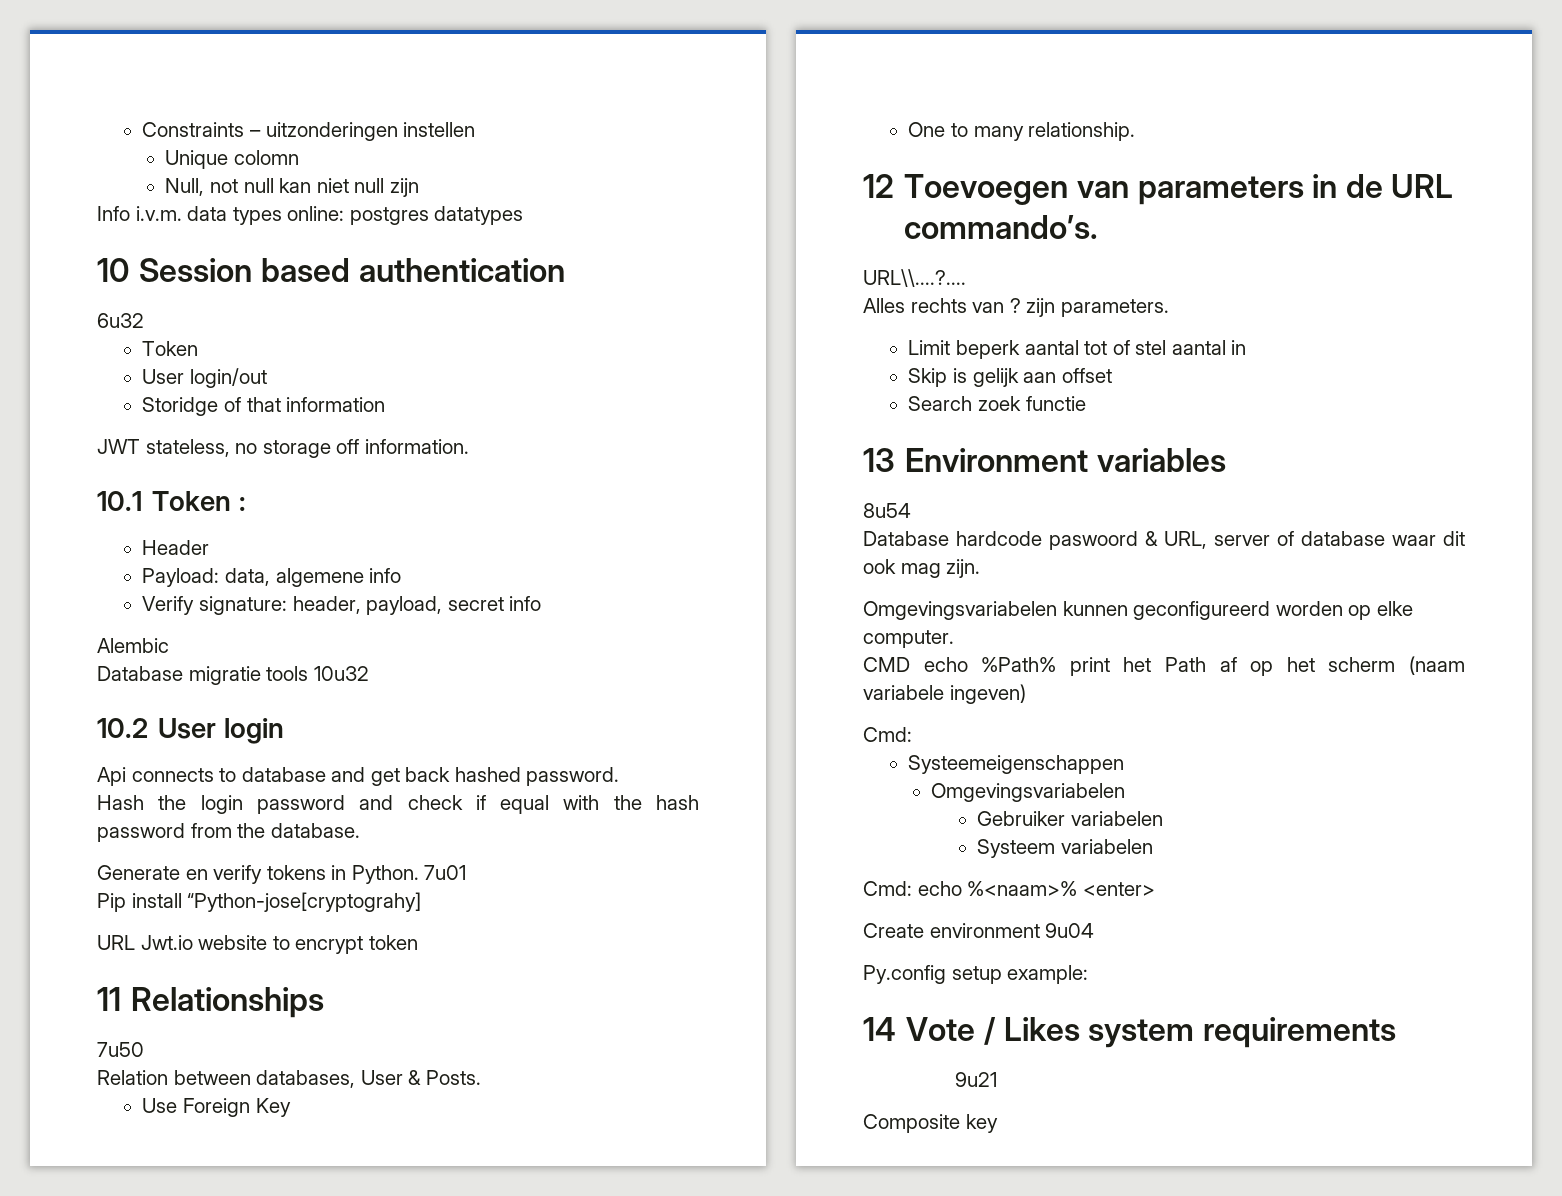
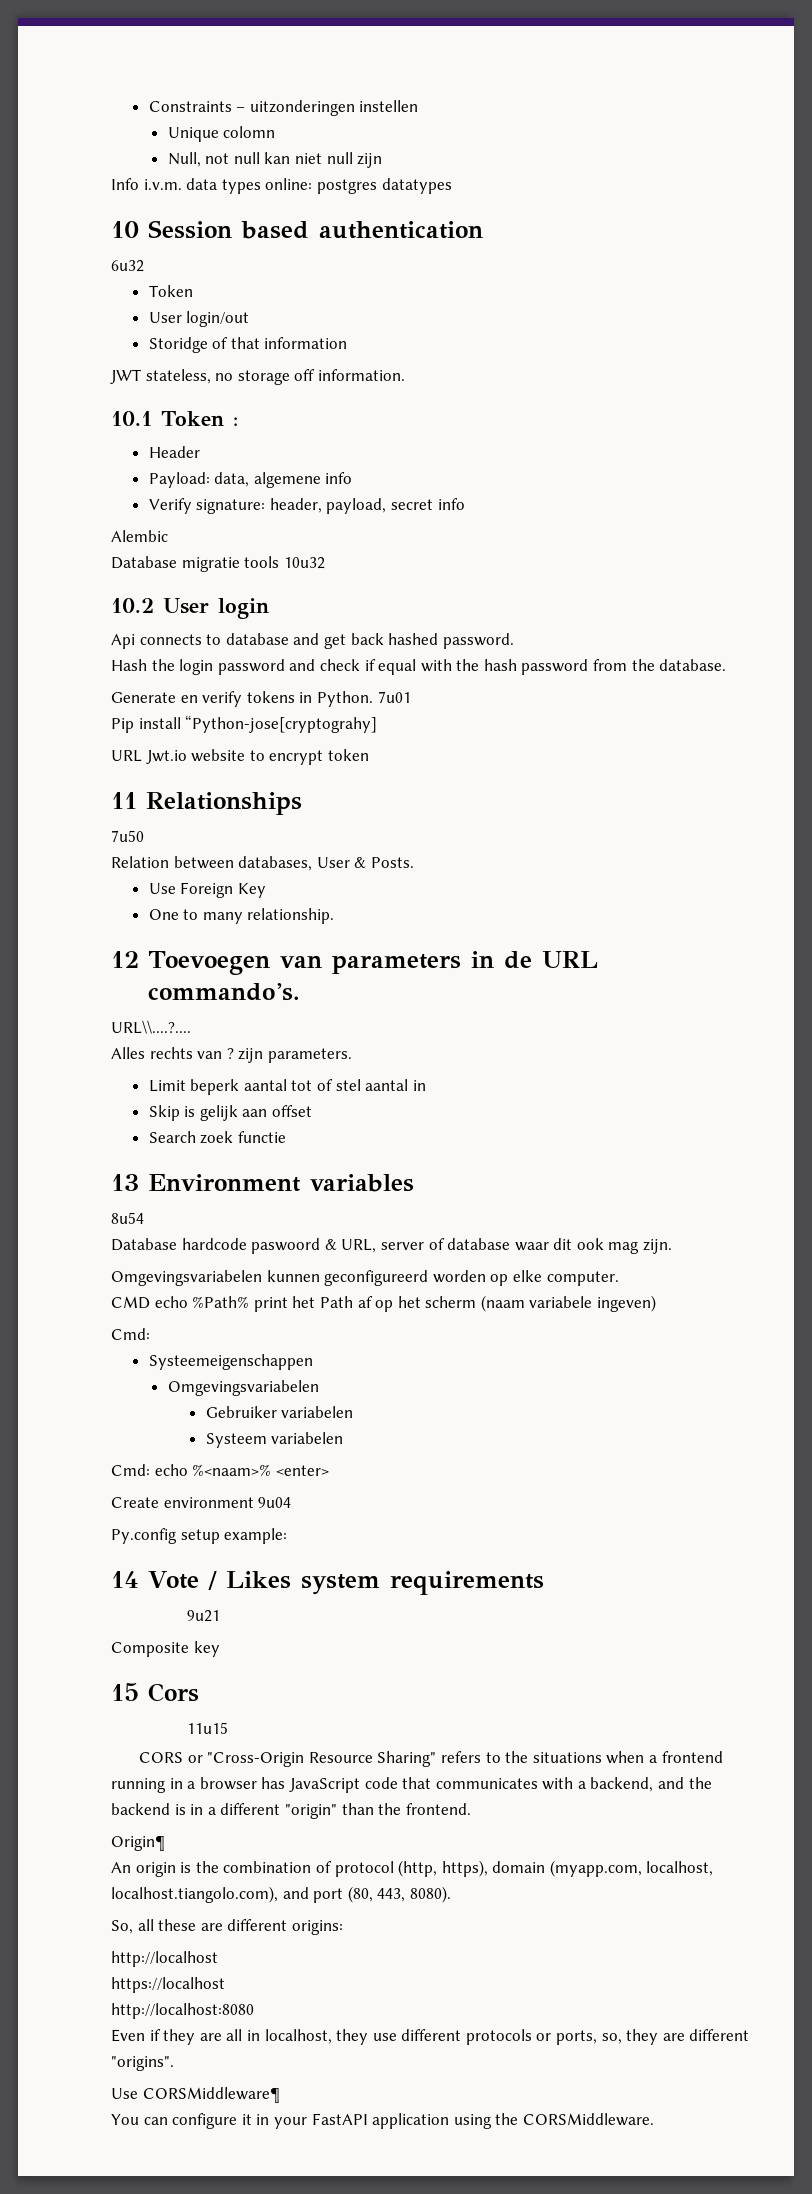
+ 15 Cors
+ 11u15
+ CORS or "Cross-Origin Resource Sharing" refers to the situations when a frontend running in a browser has JavaScript code that communicates with a backend, and the backend is in a different "origin" than the frontend.
+ Origin¶
+ An origin is the combination of protocol (http, https), domain (myapp.com, localhost, localhost.tiangolo.com), and port (80, 443, 8080).
+ So, all these are different origins:
+ http://localhost
+ https://localhost
+ http://localhost:8080
+ Even if they are all in localhost, they use different protocols or ports, so, they are different "origins".
+ Use CORSMiddleware¶
+ You can configure it in your FastAPI application using the CORSMiddleware.

